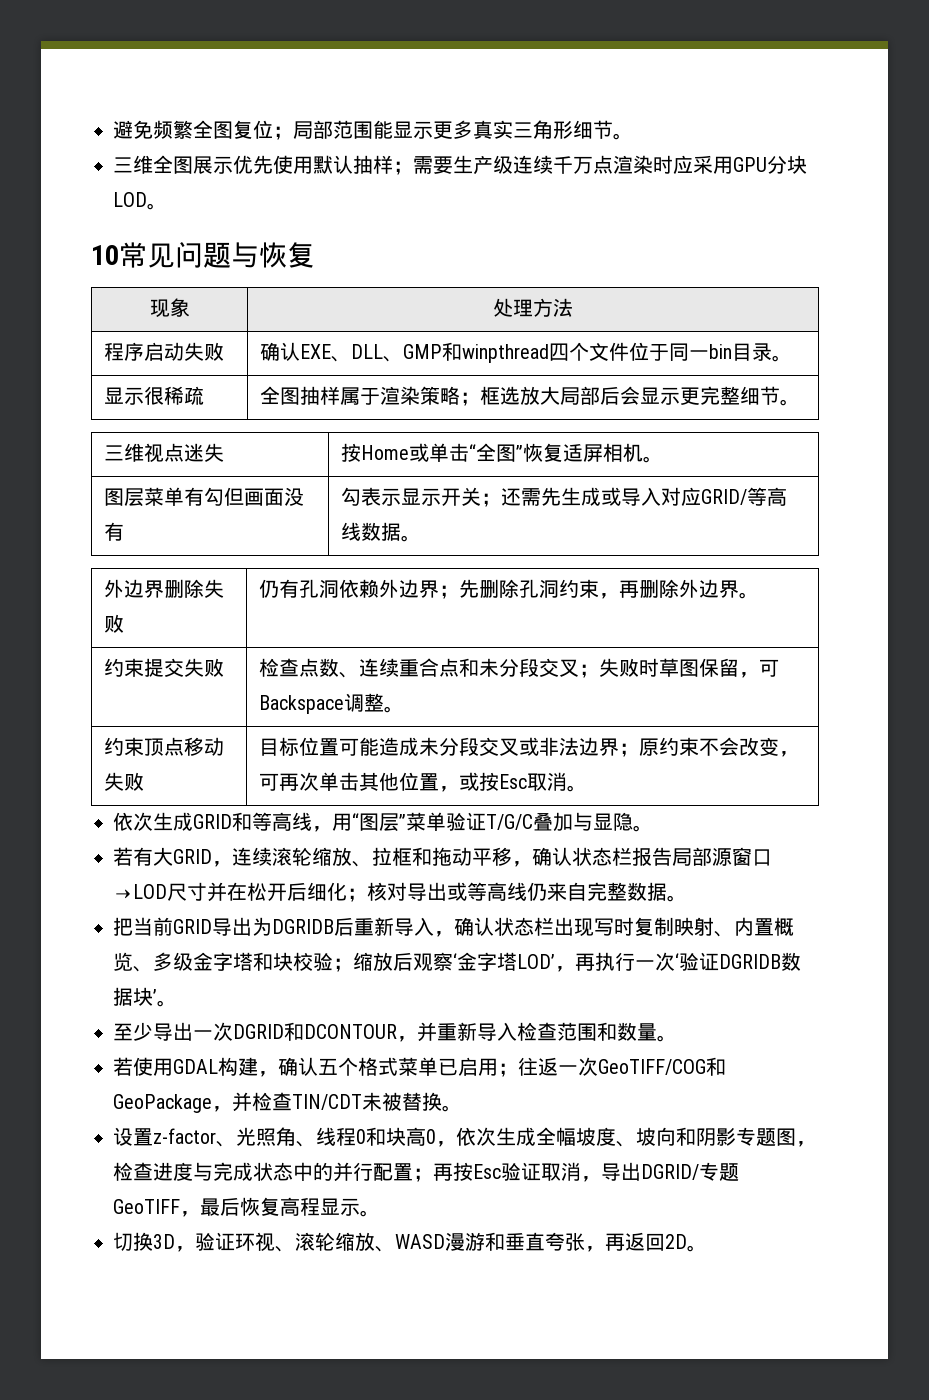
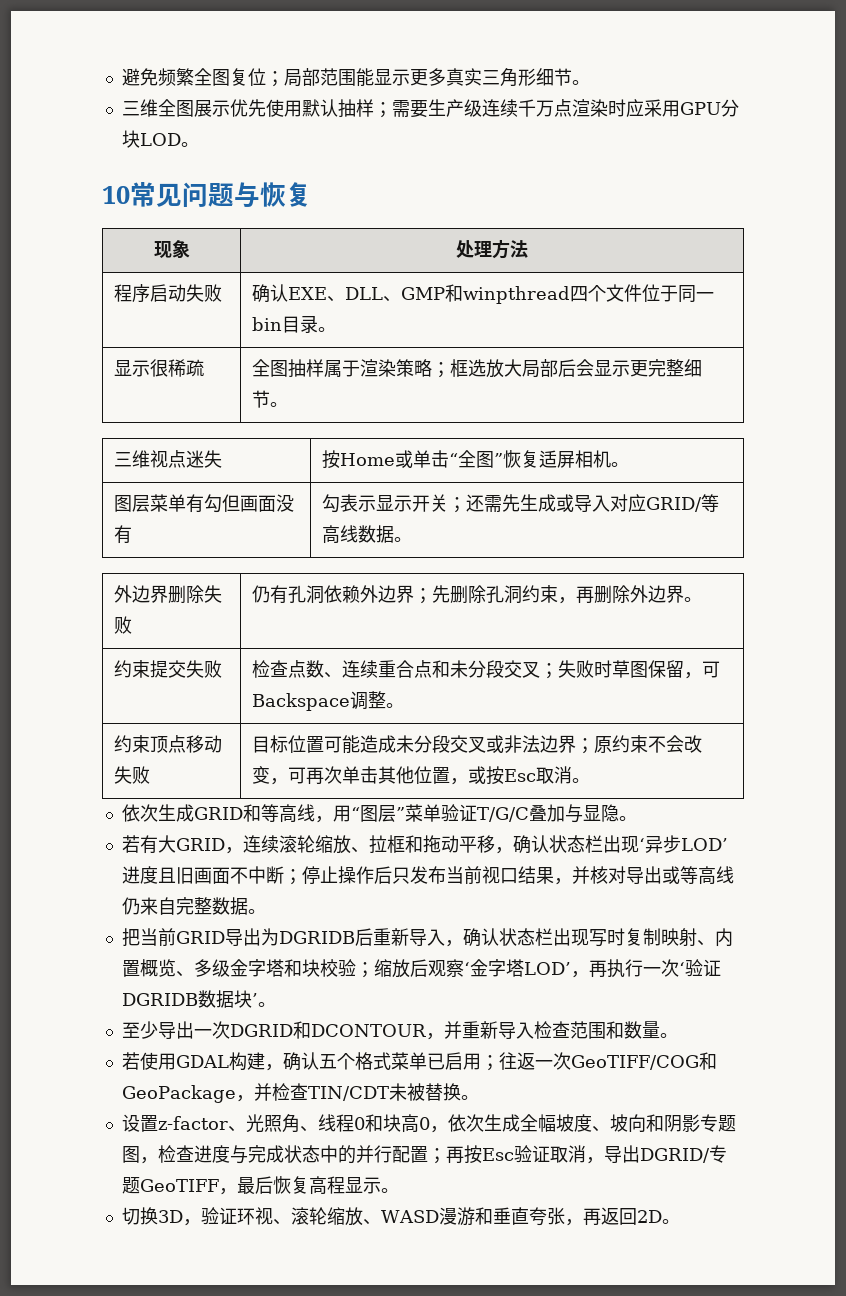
- 若有大GRID，连续滚轮缩放、拉框和拖动平移，确认状态栏报告局部源窗口→LOD尺寸并在松开后细化；核对导出或等高线仍来自完整数据。
+ 若有大GRID，连续滚轮缩放、拉框和拖动平移，确认状态栏出现‘异步LOD’进度且旧画面不中断；停止操作后只发布当前视口结果，并核对导出或等高线仍来自完整数据。

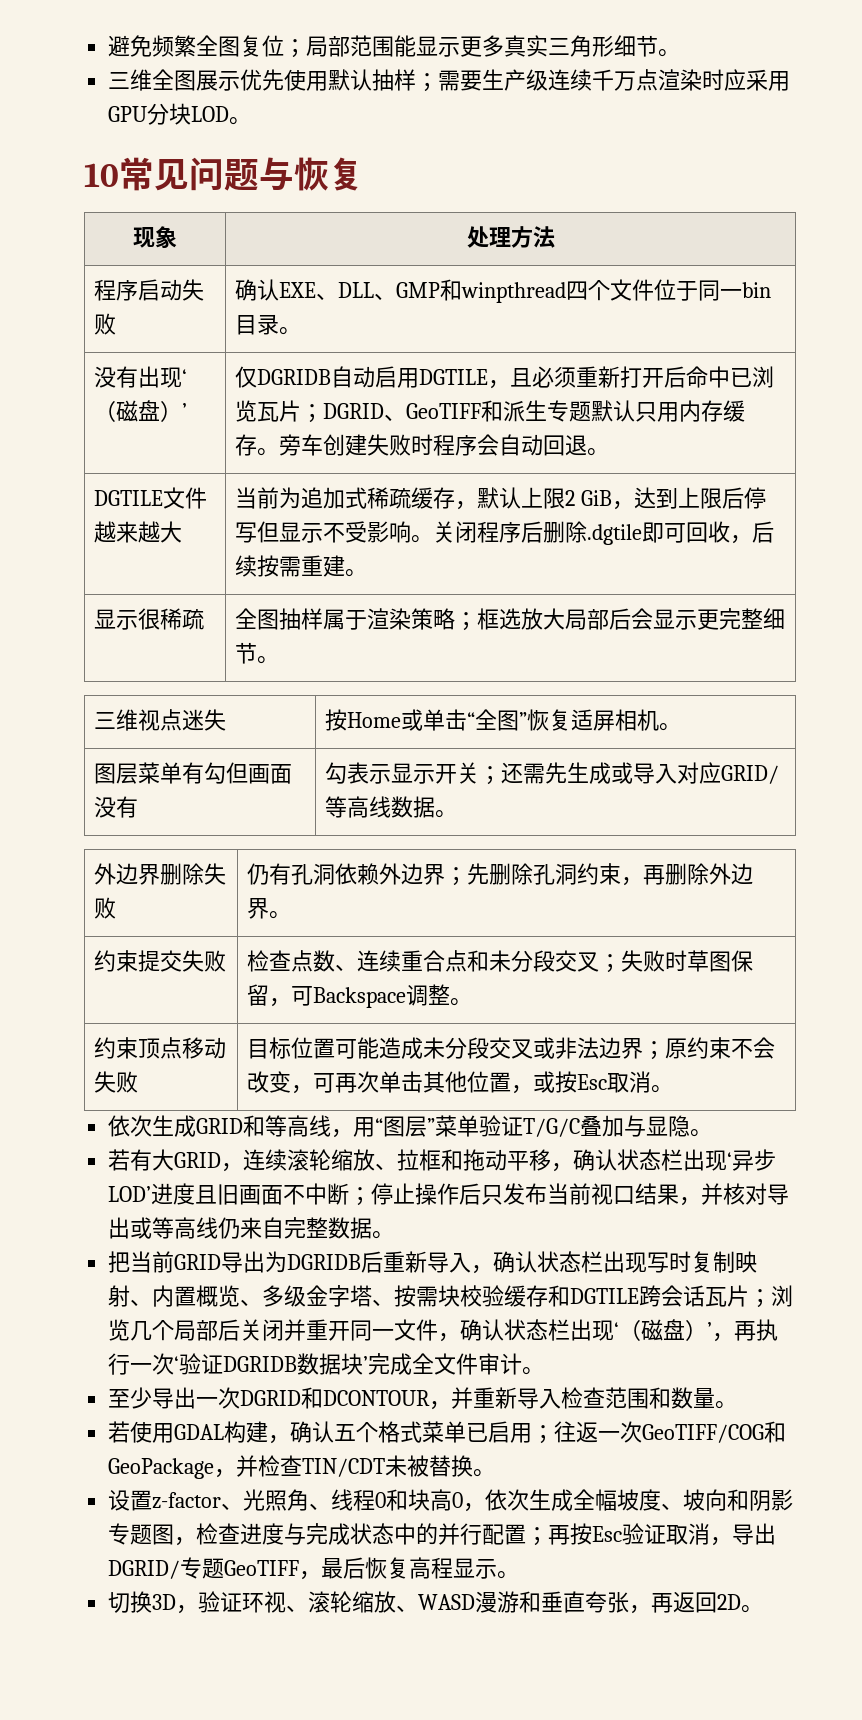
+ 没有出现‘（磁盘）’ | 仅DGRIDB自动启用DGTILE，且必须重新打开后命中已浏览瓦片；DGRID、GeoTIFF和派生专题默认只用内存缓存。旁车创建失败时程序会自动回退。
+ DGTILE文件越来越大 | 当前为追加式稀疏缓存，默认上限2 GiB，达到上限后停写但显示不受影响。关闭程序后删除.dgtile即可回收，后续按需重建。
- 把当前GRID导出为DGRIDB后重新导入，确认状态栏出现写时复制映射、内置概览、多级金字塔和块校验；缩放后观察‘金字塔LOD’，再执行一次‘验证DGRIDB数据块’。
+ 把当前GRID导出为DGRIDB后重新导入，确认状态栏出现写时复制映射、内置概览、多级金字塔、按需块校验缓存和DGTILE跨会话瓦片；浏览几个局部后关闭并重开同一文件，确认状态栏出现‘（磁盘）’，再执行一次‘验证DGRIDB数据块’完成全文件审计。

